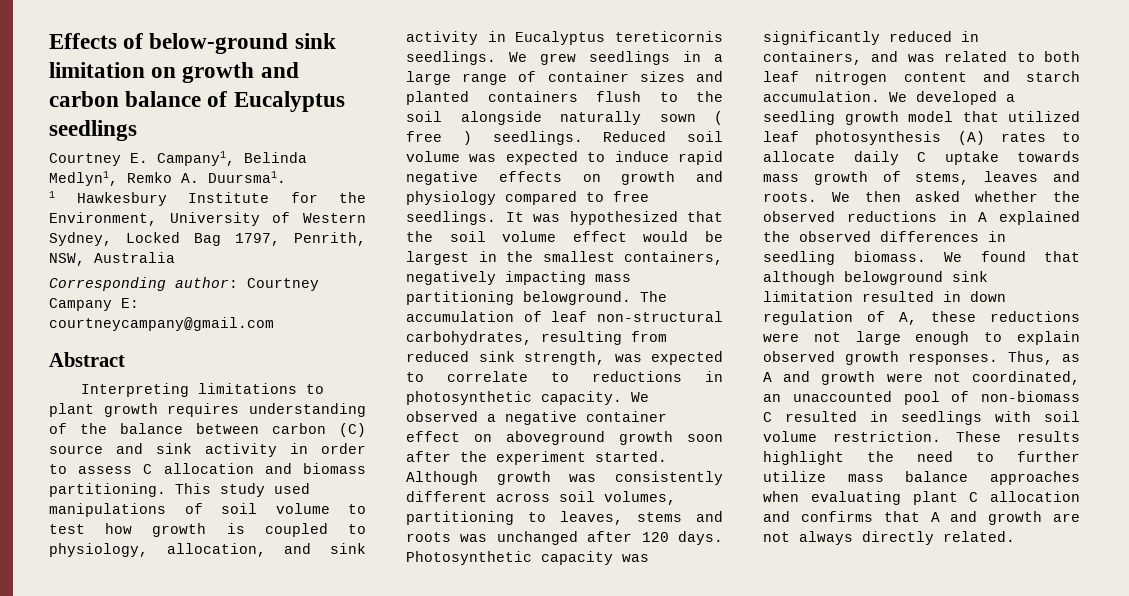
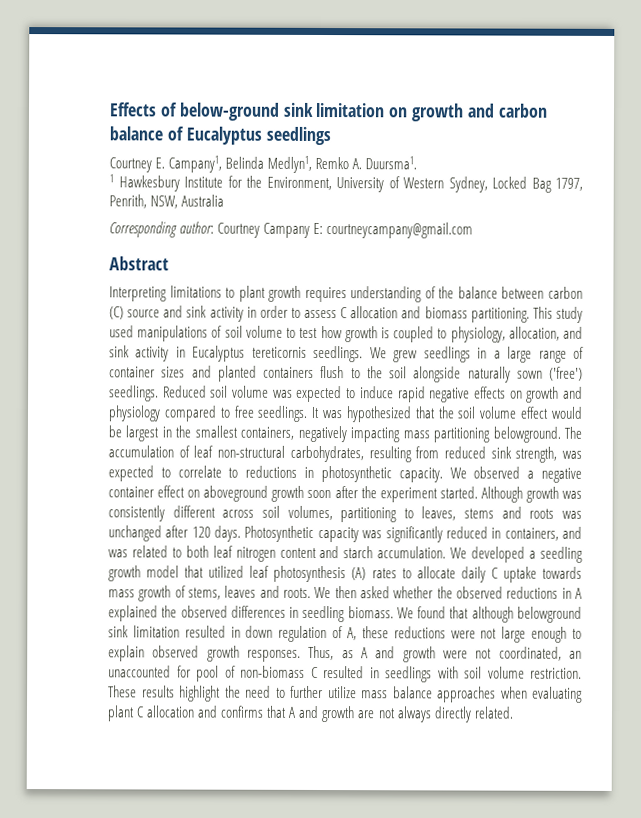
- We grew seedlings in a large range of container sizes and planted containers flush to the soil alongside naturally sown ( free ) seedlings.
+ We grew seedlings in a large range of container sizes and planted containers flush to the soil alongside naturally sown ('free') seedlings.
- Thus, as A and growth were not coordinated, an unaccounted pool of non-biomass C resulted in seedlings with soil volume restriction.
+ Thus, as A and growth were not coordinated, an unaccounted for pool of non-biomass C resulted in seedlings with soil volume restriction.

